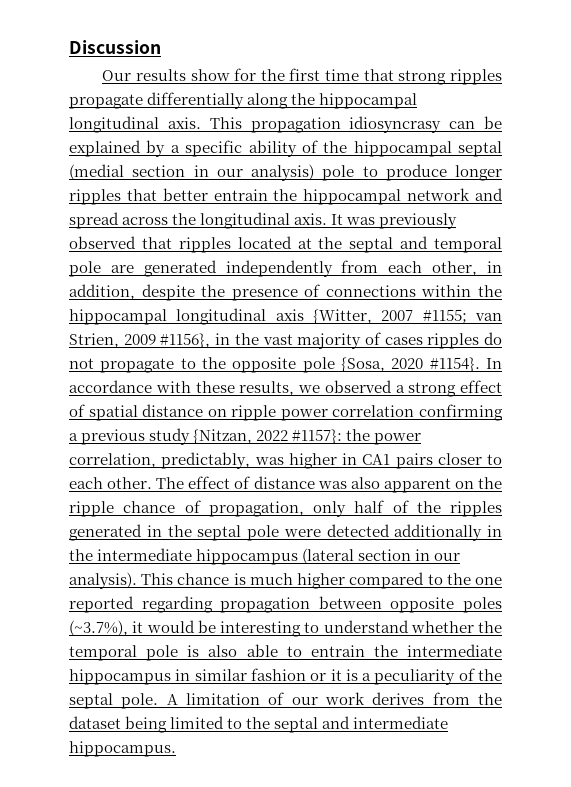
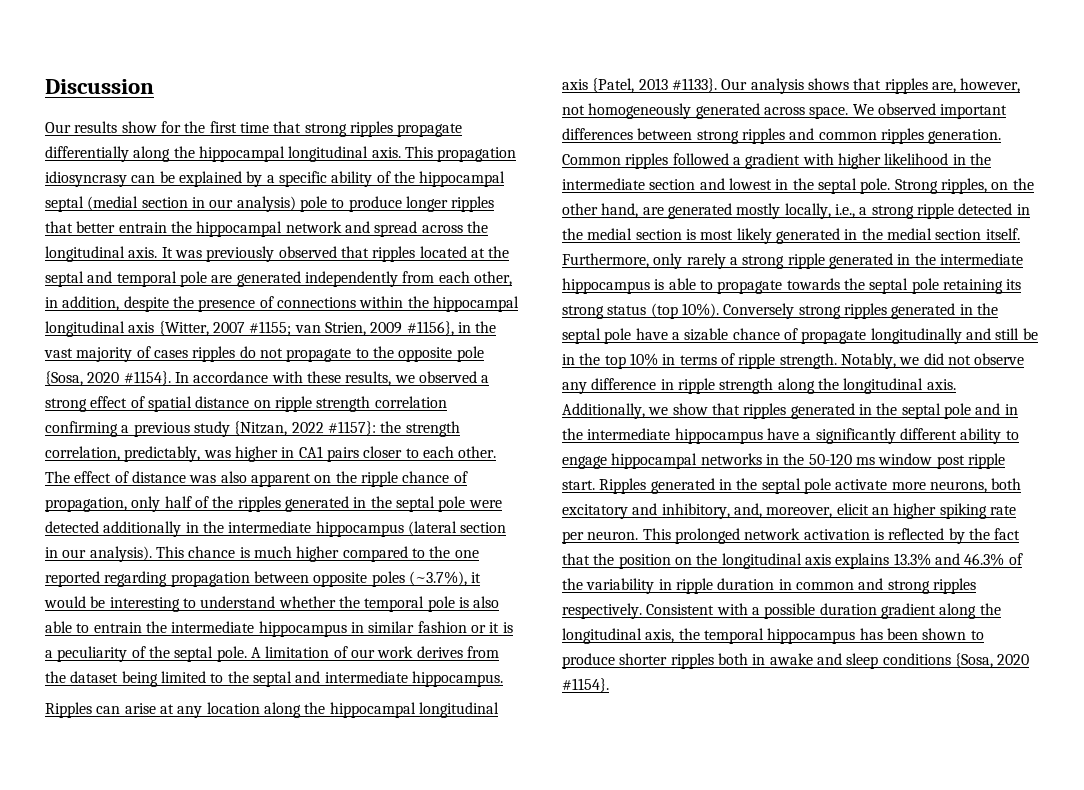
- In accordance with these results, we observed a strong effect of spatial distance on ripple power correlation confirming a previous study {Nitzan, 2022 #1157}: the power correlation, predictably, was higher in CA1 pairs closer to each other.
+ In accordance with these results, we observed a strong effect of spatial distance on ripple strength correlation confirming a previous study {Nitzan, 2022 #1157}: the strength correlation, predictably, was higher in CA1 pairs closer to each other.
+ Ripples can arise at any location along the hippocampal longitudinal axis {Patel, 2013 #1133}. Our analysis shows that ripples are, however, not homogeneously generated across space. We observed important differences between strong ripples and common ripples generation. Common ripples followed a gradient with higher likelihood in the intermediate section and lowest in the septal pole. Strong ripples, on the other hand, are generated mostly locally, i.e., a strong ripple detected in the medial section is most likely generated in the medial section itself. Furthermore, only rarely a strong ripple generated in the intermediate hippocampus is able to propagate towards the septal pole retaining its strong status (top 10%). Conversely strong ripples generated in the septal pole have a sizable chance of propagate longitudinally and still be in the top 10% in terms of ripple strength. Notably, we did not observe any difference in ripple strength along the longitudinal axis. Additionally, we show that ripples generated in the septal pole and in the intermediate hippocampus have a significantly different ability to engage hippocampal networks in the 50-120 ms window post ripple start. Ripples generated in the septal pole activate more neurons, both excitatory and inhibitory, and, moreover, elicit an higher spiking rate per neuron. This prolonged network activation is reflected by the fact that the position on the longitudinal axis explains 13.3% and 46.3% of the variability in ripple duration in common and strong ripples respectively. Consistent with a possible duration gradient along the longitudinal axis, the temporal hippocampus has been shown to produce shorter ripples both in awake and sleep conditions {Sosa, 2020 #1154}.

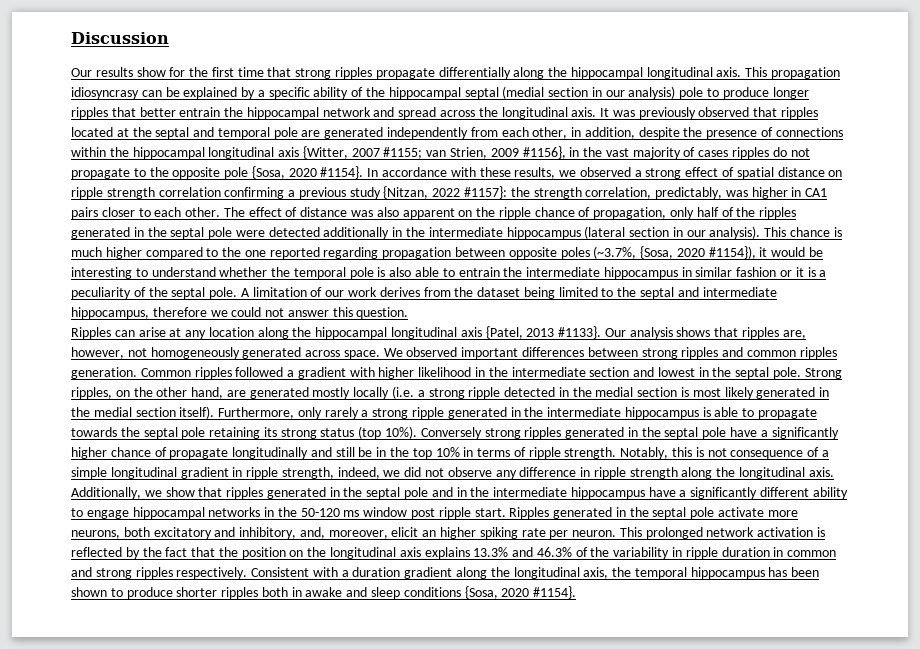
- This chance is much higher compared to the one reported regarding propagation between opposite poles (~3.7%), it would be interesting to understand whether the temporal pole is also able to entrain the intermediate hippocampus in similar fashion or it is a peculiarity of the septal pole.
+ This chance is much higher compared to the one reported regarding propagation between opposite poles (~3.7%, {Sosa, 2020 #1154}), it would be interesting to understand whether the temporal pole is also able to entrain the intermediate hippocampus in similar fashion or it is a peculiarity of the septal pole.
- A limitation of our work derives from the dataset being limited to the septal and intermediate hippocampus.
+ A limitation of our work derives from the dataset being limited to the septal and intermediate hippocampus, therefore we could not answer this question.
- Strong ripples, on the other hand, are generated mostly locally, i.e., a strong ripple detected in the medial section is most likely generated in the medial section itself.
+ Strong ripples, on the other hand, are generated mostly locally (i.e. a strong ripple detected in the medial section is most likely generated in the medial section itself).
- Conversely strong ripples generated in the septal pole have a sizable chance of propagate longitudinally and still be in the top 10% in terms of ripple strength.
+ Conversely strong ripples generated in the septal pole have a significantly higher chance of propagate longitudinally and still be in the top 10% in terms of ripple strength.
- Notably, we did not observe any difference in ripple strength along the longitudinal axis.
+ Notably, this is not consequence of a simple longitudinal gradient in ripple strength, indeed, we did not observe any difference in ripple strength along the longitudinal axis.
- Consistent with a possible duration gradient along the longitudinal axis, the temporal hippocampus has been shown to produce shorter ripples both in awake and sleep conditions {Sosa, 2020 #1154}.
+ Consistent with a duration gradient along the longitudinal axis, the temporal hippocampus has been shown to produce shorter ripples both in awake and sleep conditions {Sosa, 2020 #1154}.

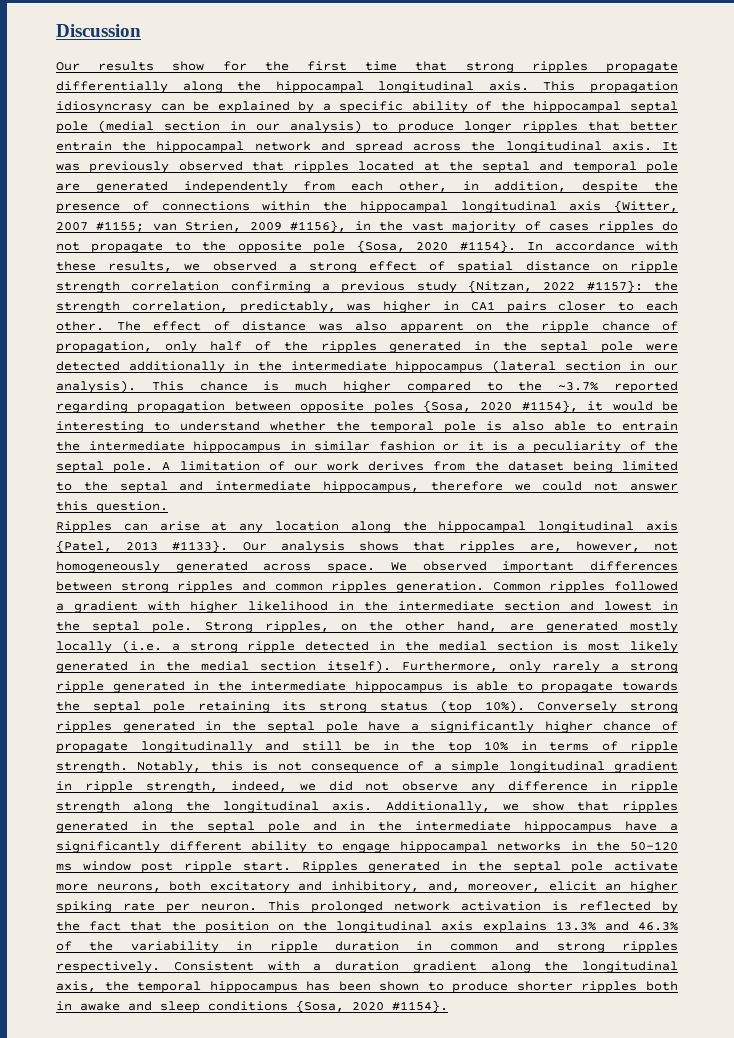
- This propagation idiosyncrasy can be explained by a specific ability of the hippocampal septal (medial section in our analysis) pole to produce longer ripples that better entrain the hippocampal network and spread across the longitudinal axis.
+ This propagation idiosyncrasy can be explained by a specific ability of the hippocampal septal pole (medial section in our analysis) to produce longer ripples that better entrain the hippocampal network and spread across the longitudinal axis.
- This chance is much higher compared to the one reported regarding propagation between opposite poles (~3.7%, {Sosa, 2020 #1154}), it would be interesting to understand whether the temporal pole is also able to entrain the intermediate hippocampus in similar fashion or it is a peculiarity of the septal pole.
+ This chance is much higher compared to the ~3.7% reported regarding propagation between opposite poles {Sosa, 2020 #1154}, it would be interesting to understand whether the temporal pole is also able to entrain the intermediate hippocampus in similar fashion or it is a peculiarity of the septal pole.

